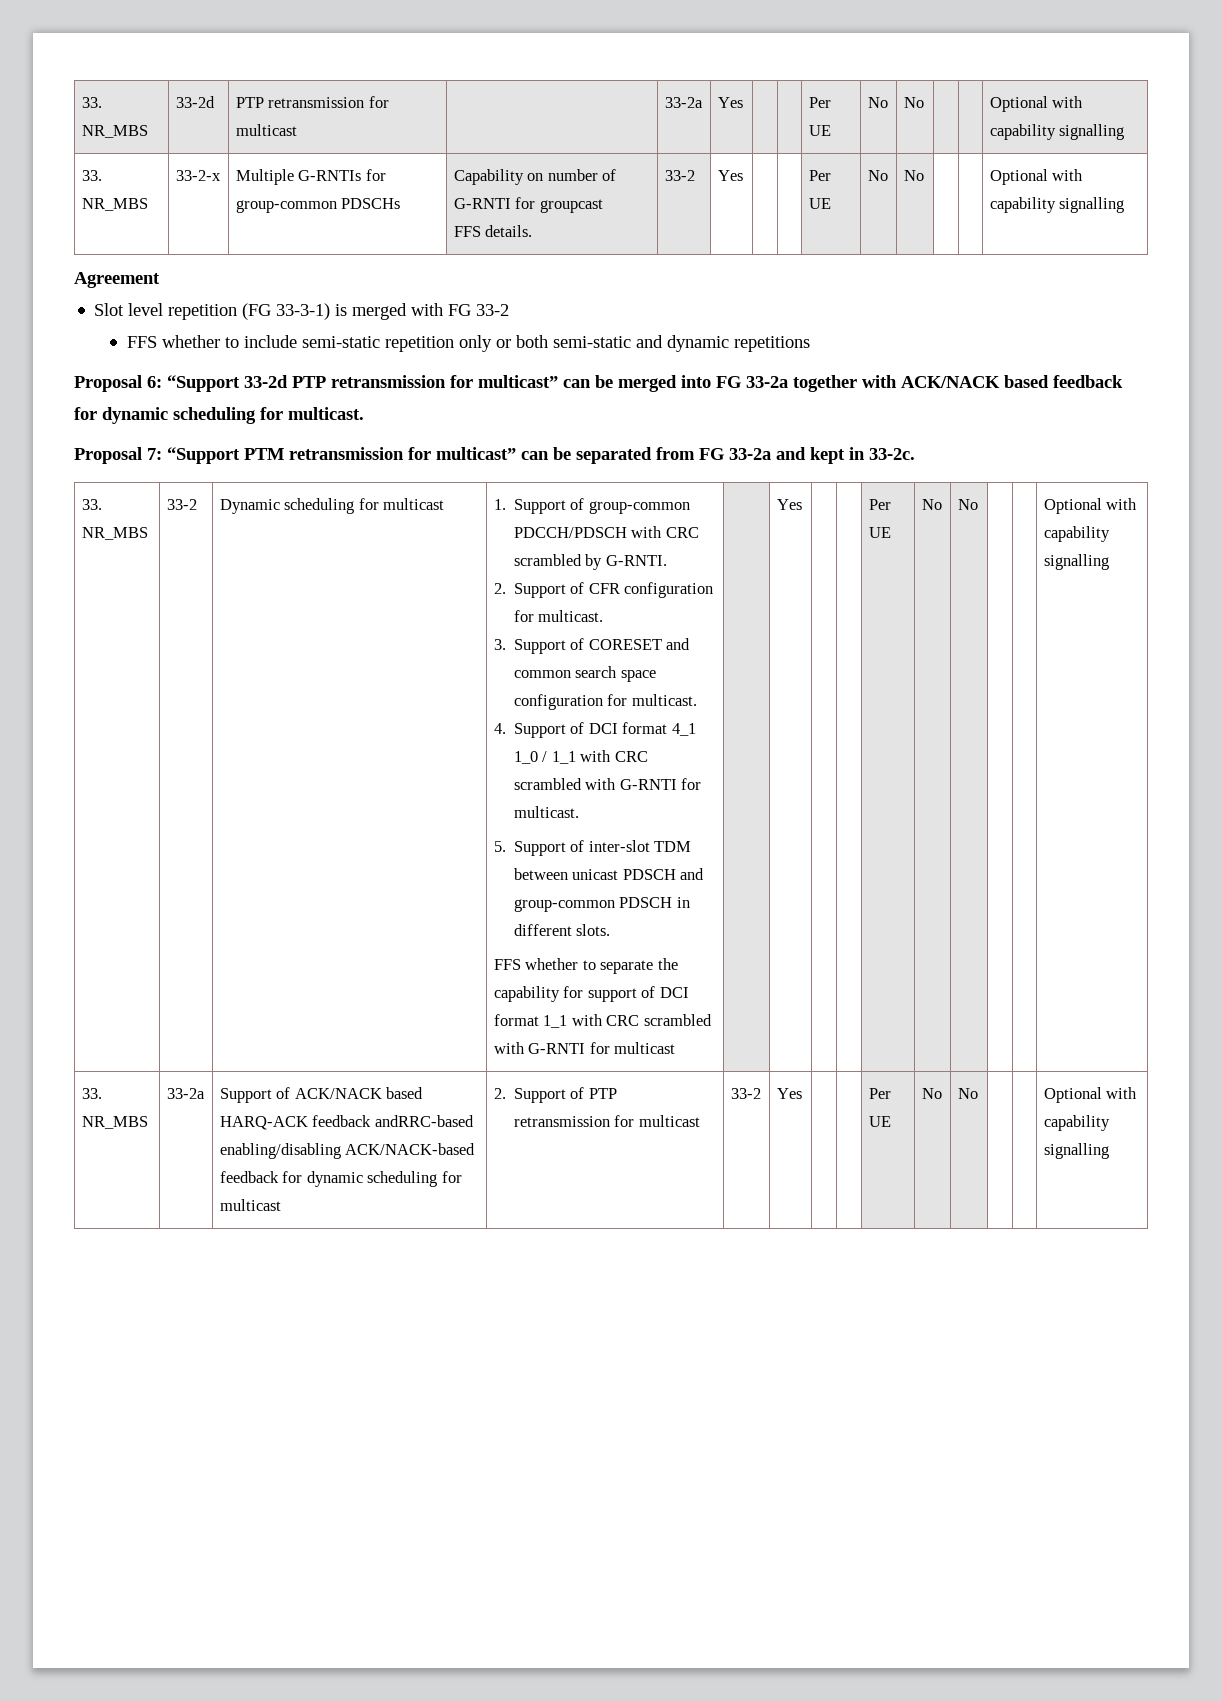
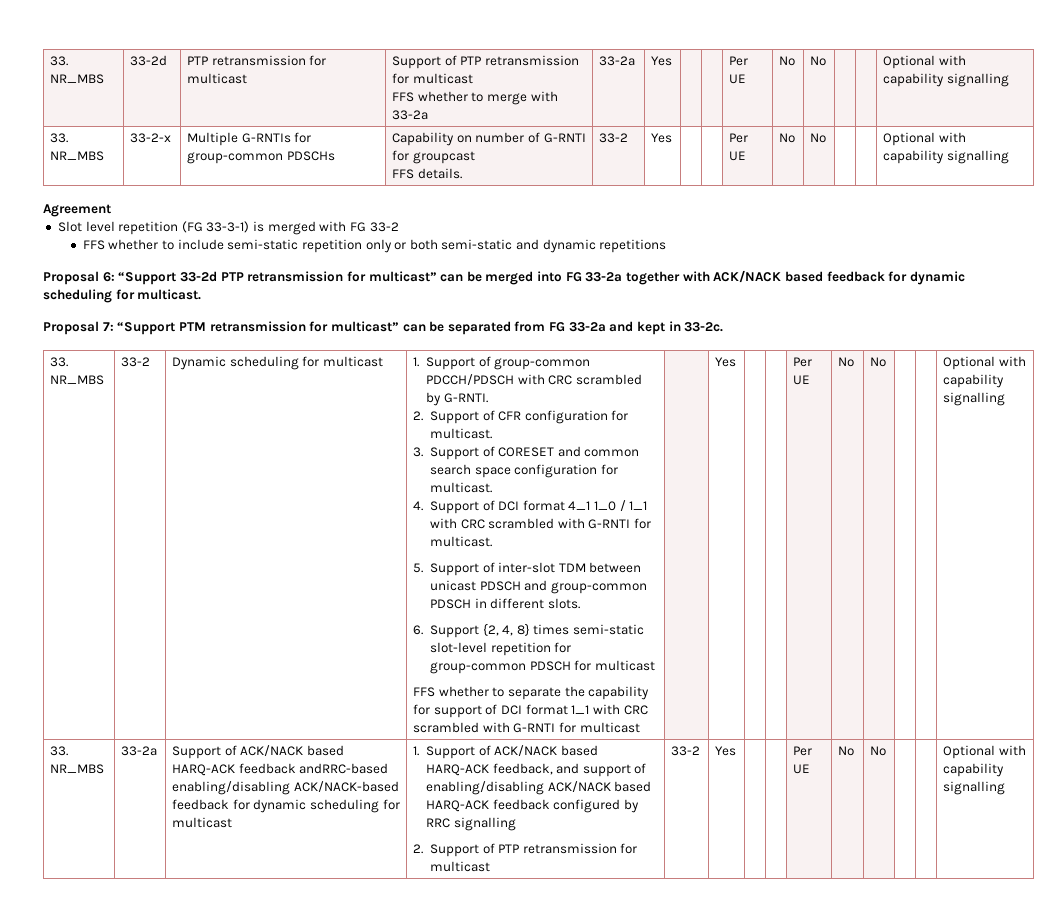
- 33. NR_MBS | 33-2d | PTP retransmission for multicast | | 33-2a | Yes | | | Per UE | No | No | | | Optional with capability signalling
+ 33. NR_MBS | 33-2d | PTP retransmission for multicast | Support of PTP retransmission for multicast
+ FFS whether to merge with 33-2a | 33-2a | Yes | | | Per UE | No | No | | | Optional with capability signalling
+ 6. Support {2, 4, 8} times semi-static slot-level repetition for group-common PDSCH for multicast
+ 1. Support of ACK/NACK based HARQ-ACK feedback, and support of enabling/disabling ACK/NACK based HARQ-ACK feedback configured by RRC signalling

